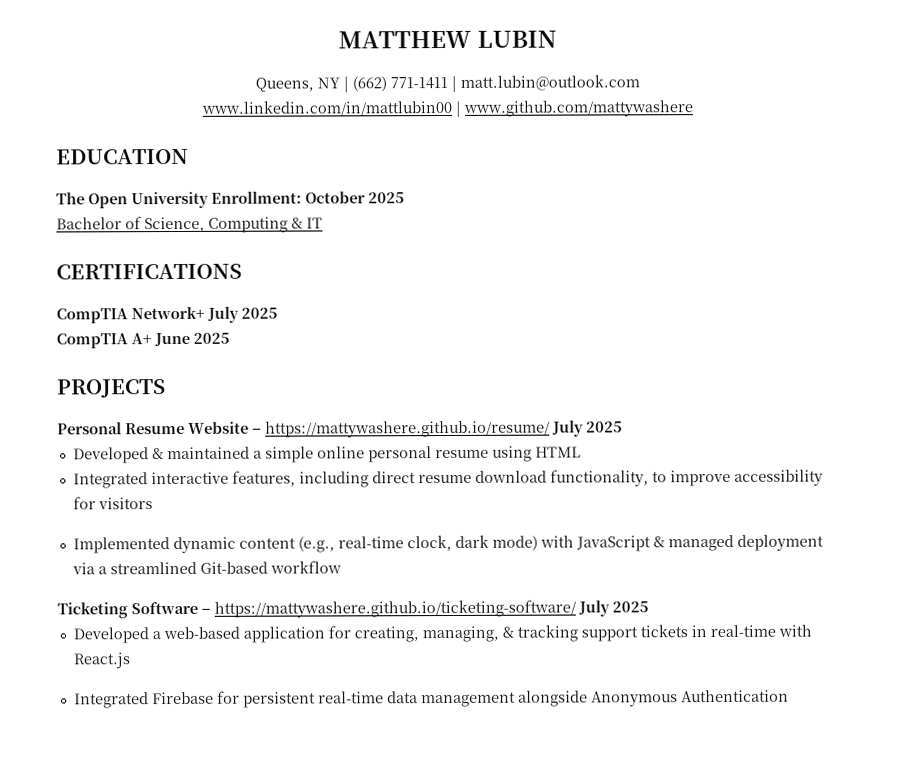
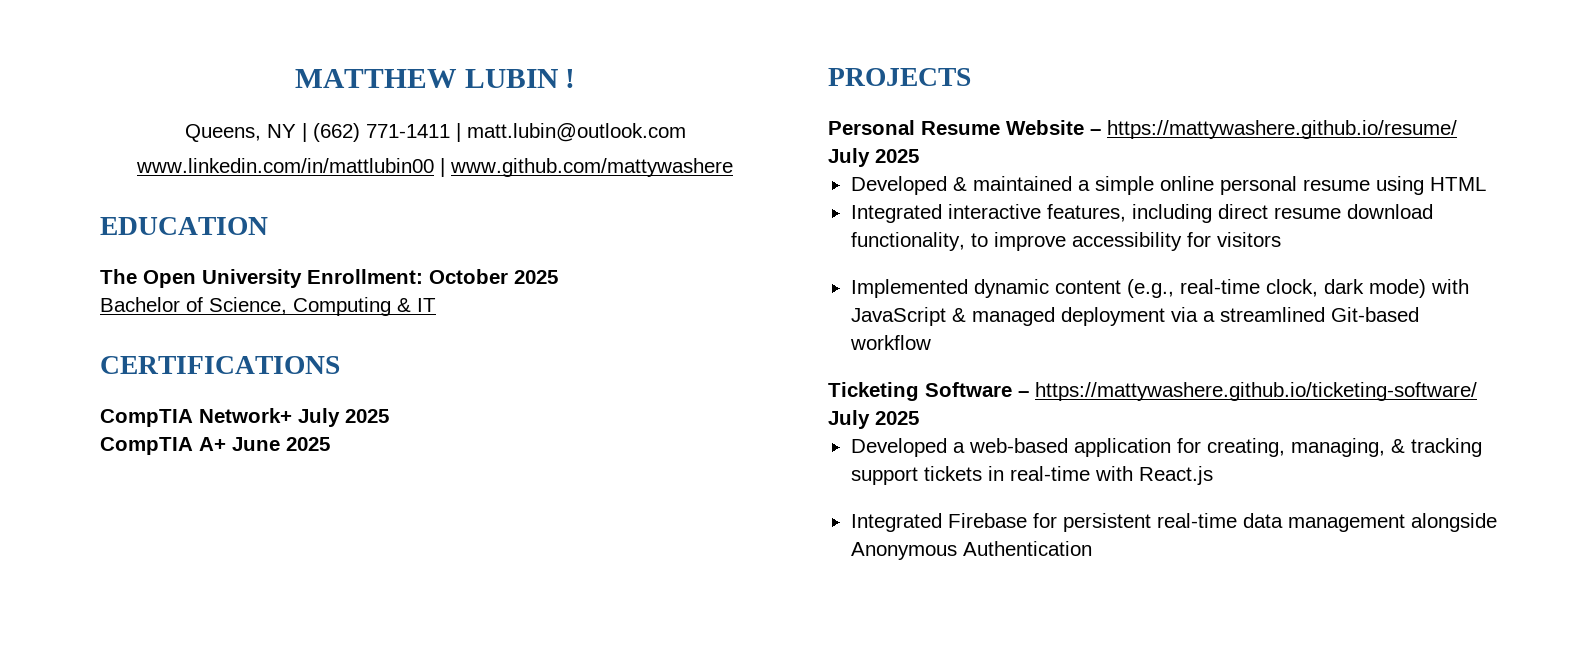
- MATTHEW LUBIN
+ MATTHEW LUBIN !

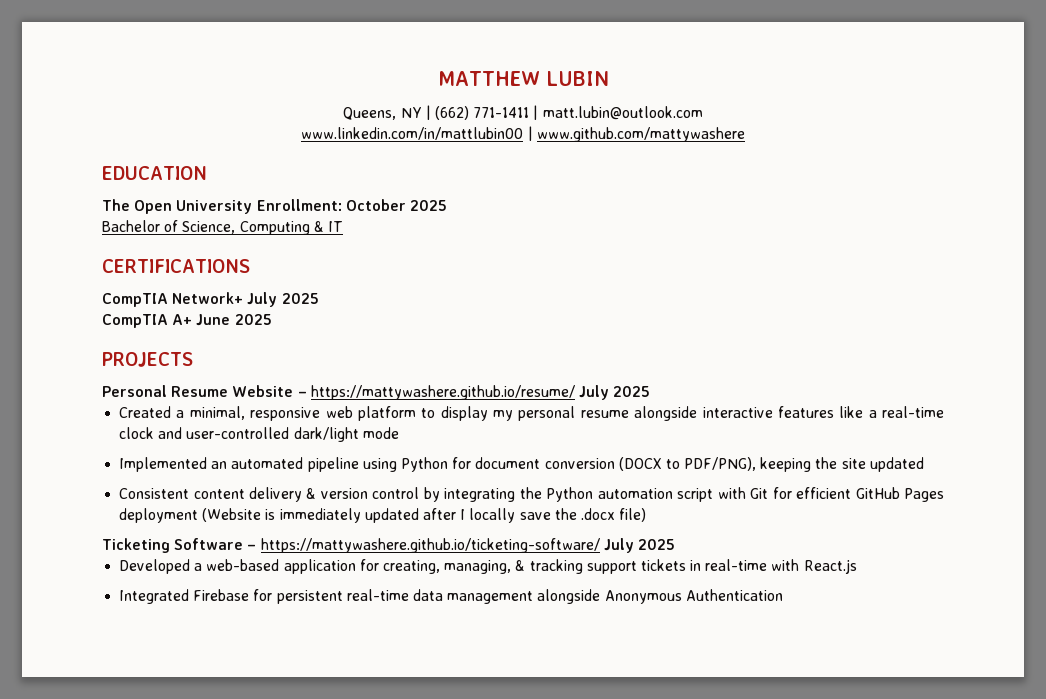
- MATTHEW LUBIN !
+ MATTHEW LUBIN
- Developed & maintained a simple online personal resume using HTML
- Integrated interactive features, including direct resume download functionality, to improve accessibility for visitors
- Implemented dynamic content (e.g., real-time clock, dark mode) with JavaScript & managed deployment via a streamlined Git-based workflow
+ Created a minimal, responsive web platform to display my personal resume alongside interactive features like a real-time clock and user-controlled dark/light mode
+ Implemented an automated pipeline using Python for document conversion (DOCX to PDF/PNG), keeping the site updated
+ Consistent content delivery & version control by integrating the Python automation script with Git for efficient GitHub Pages deployment (Website is immediately updated after I locally save the .docx file)

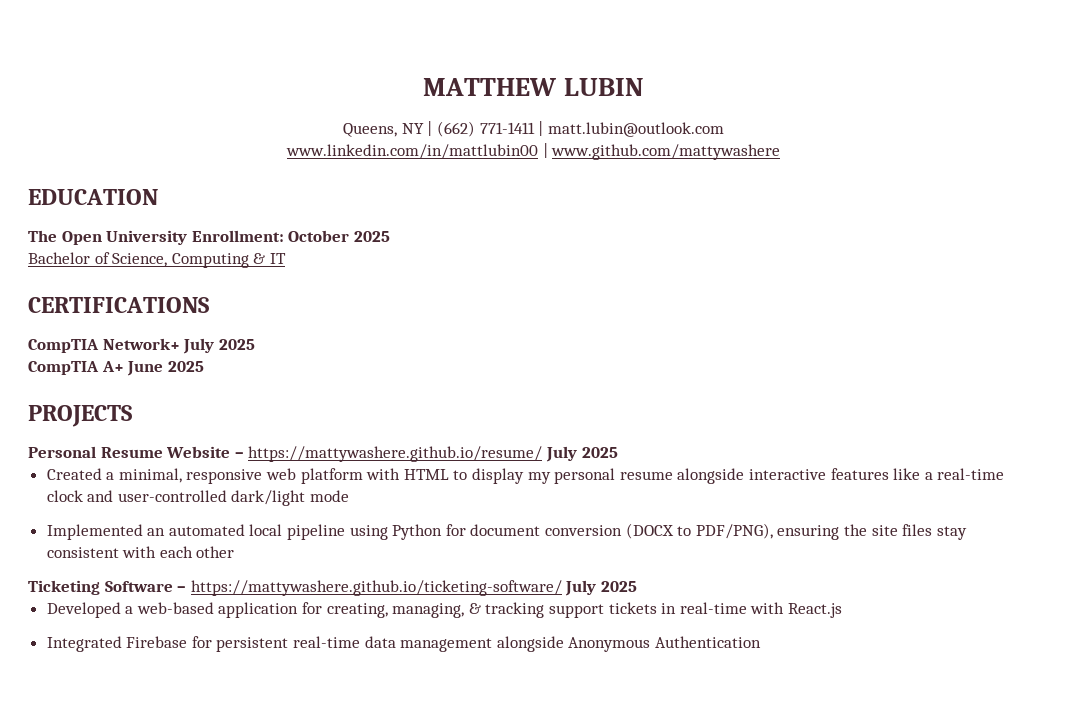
- Created a minimal, responsive web platform to display my personal resume alongside interactive features like a real-time clock and user-controlled dark/light mode
+ Created a minimal, responsive web platform with HTML to display my personal resume alongside interactive features like a real-time clock and user-controlled dark/light mode
- Implemented an automated pipeline using Python for document conversion (DOCX to PDF/PNG), keeping the site updated
- Consistent content delivery & version control by integrating the Python automation script with Git for efficient GitHub Pages deployment (Website is immediately updated after I locally save the .docx file)
+ Implemented an automated local pipeline using Python for document conversion (DOCX to PDF/PNG), ensuring the site files stay consistent with each other

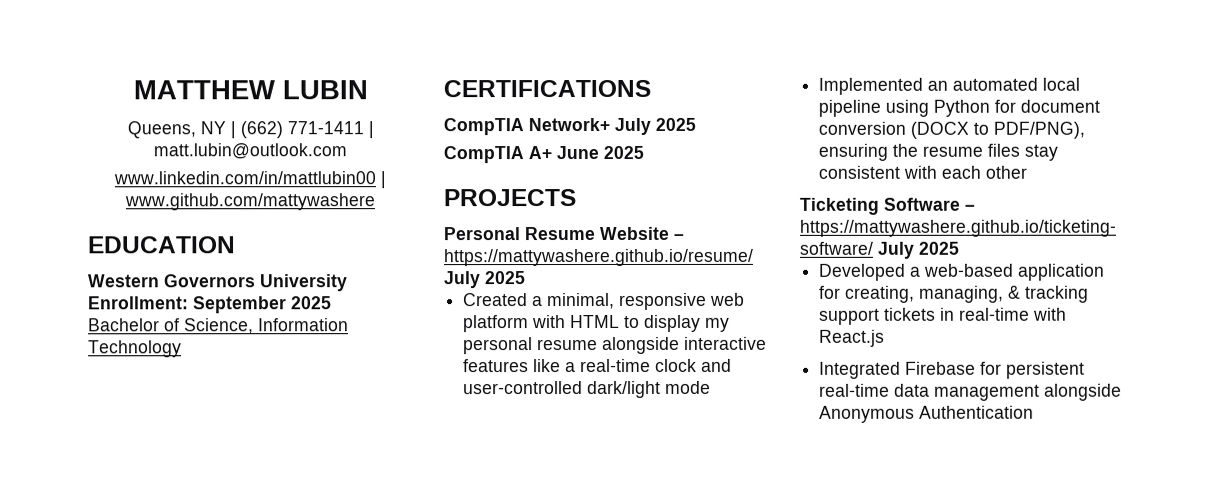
- The Open University Enrollment: October 2025
+ Western Governors University Enrollment: September 2025
- Bachelor of Science, Computing & IT
+ Bachelor of Science, Information Technology
- Implemented an automated local pipeline using Python for document conversion (DOCX to PDF/PNG), ensuring the site files stay consistent with each other
+ Implemented an automated local pipeline using Python for document conversion (DOCX to PDF/PNG), ensuring the resume files stay consistent with each other

